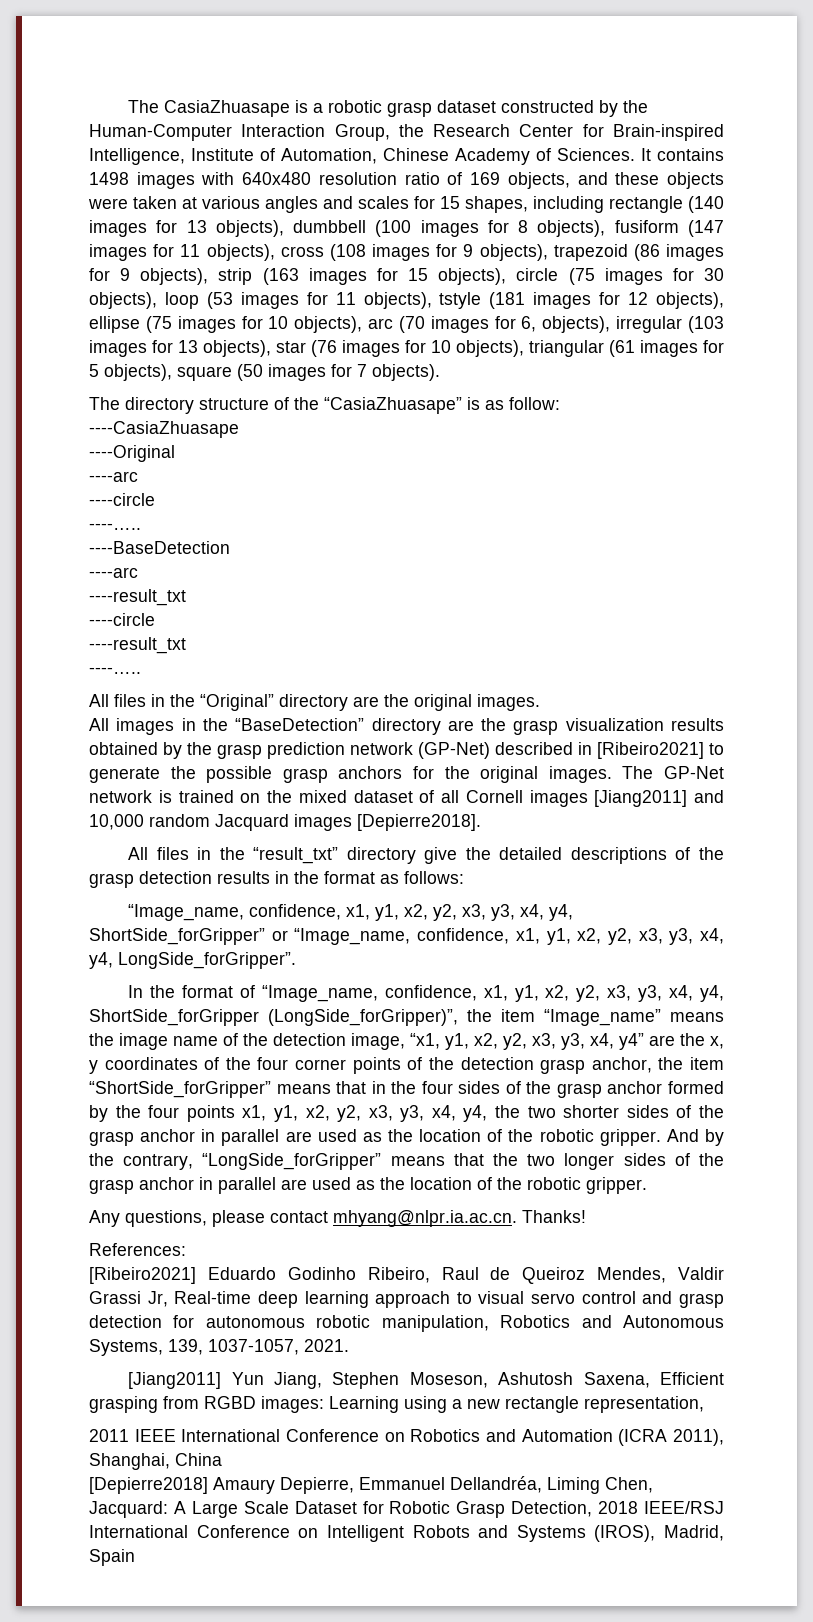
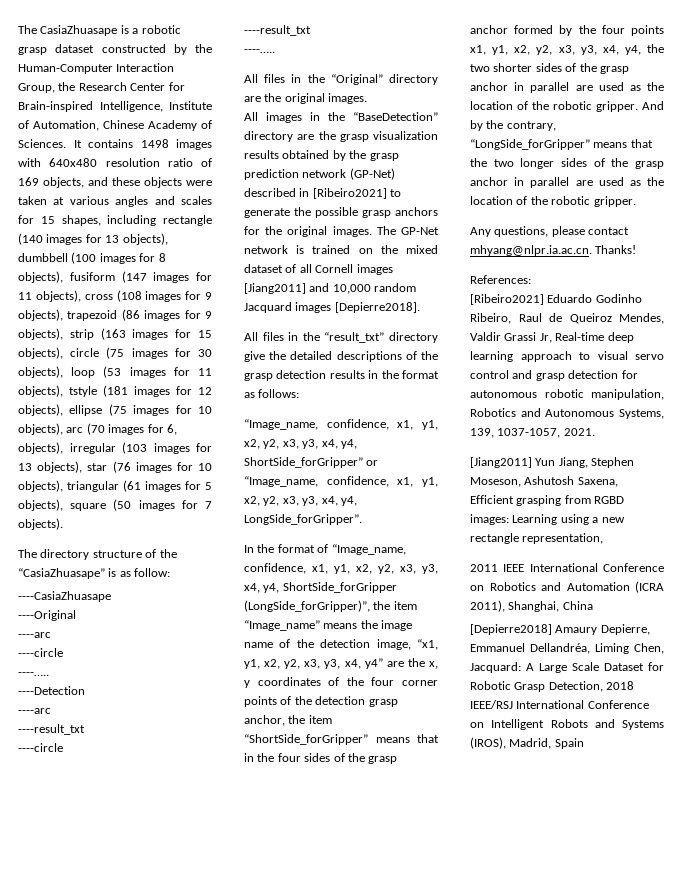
- ----BaseDetection
+ ----Detection

